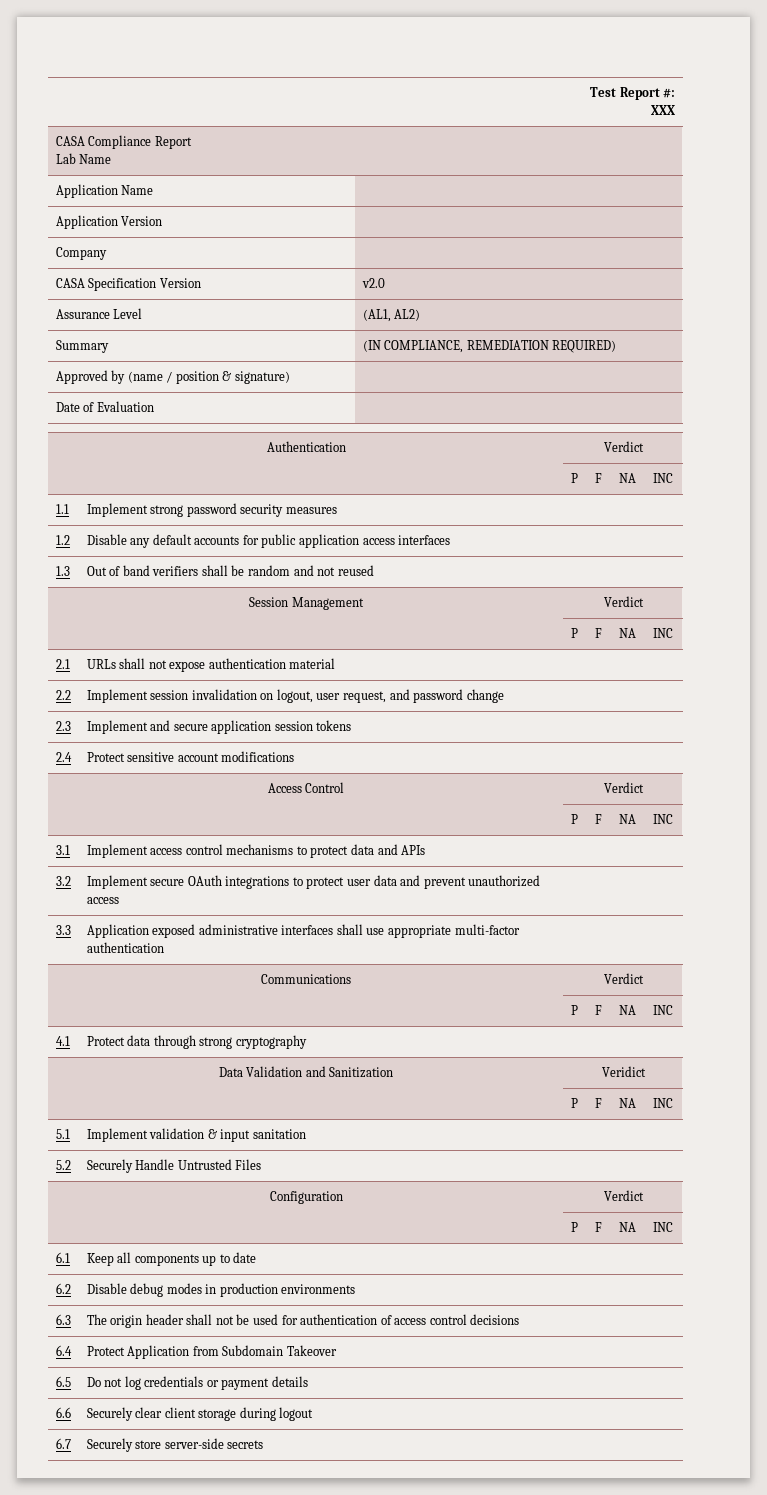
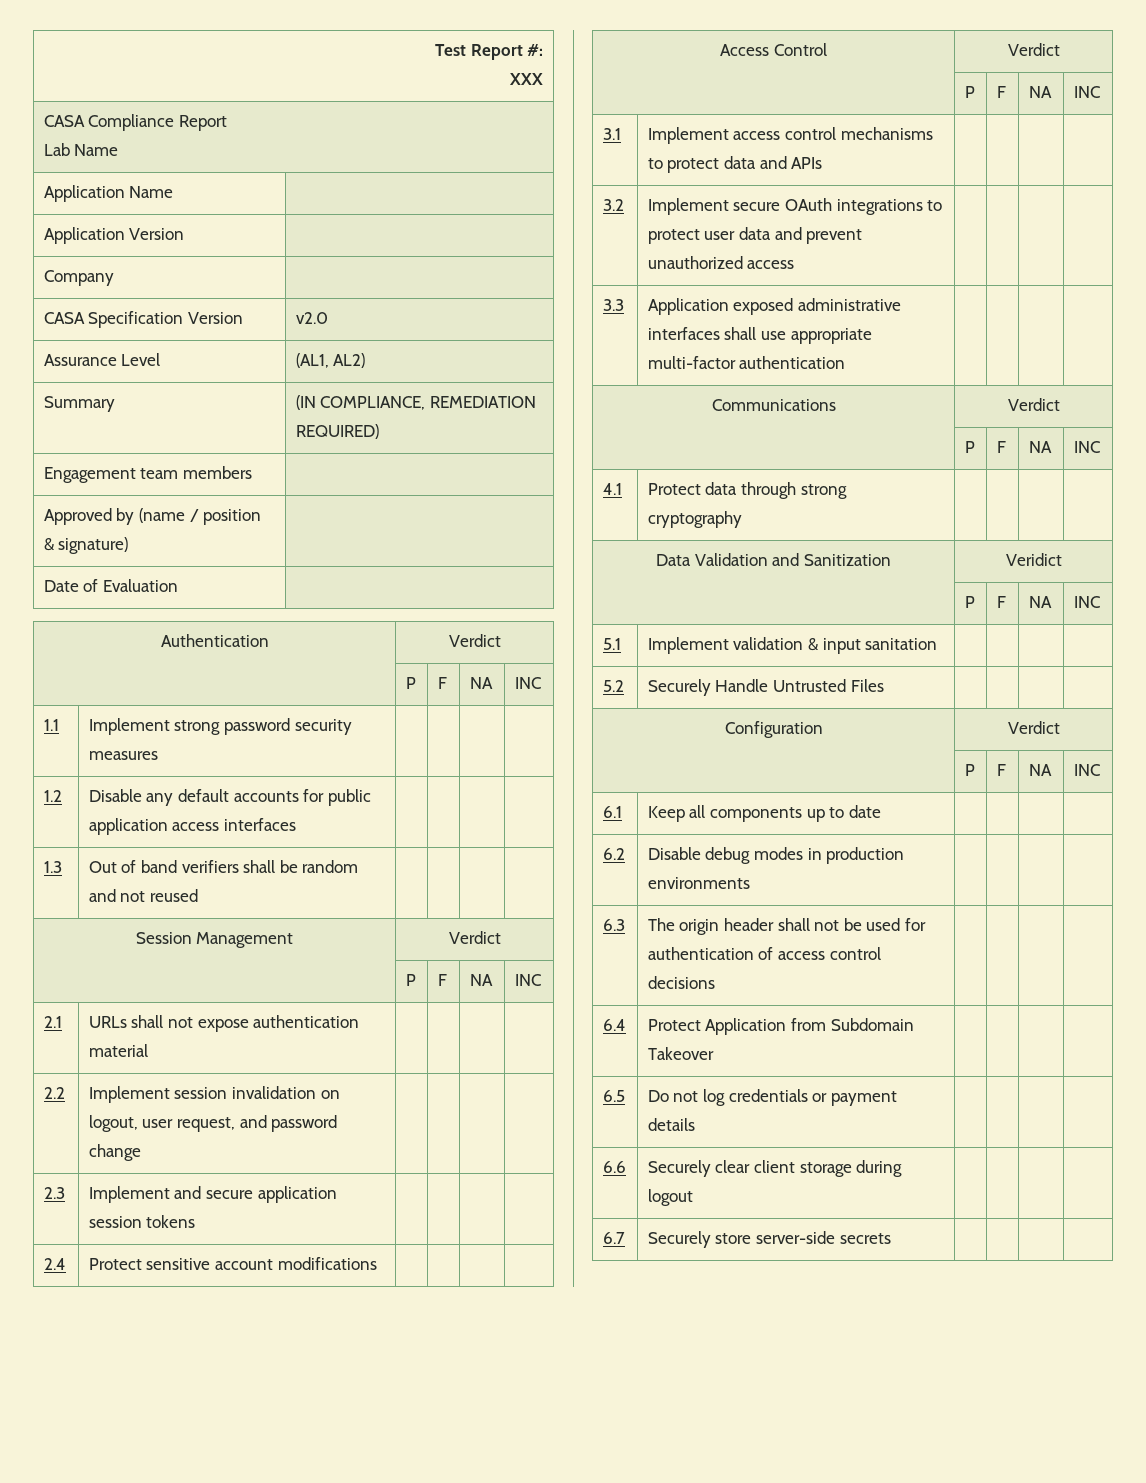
+ Engagement team members |

